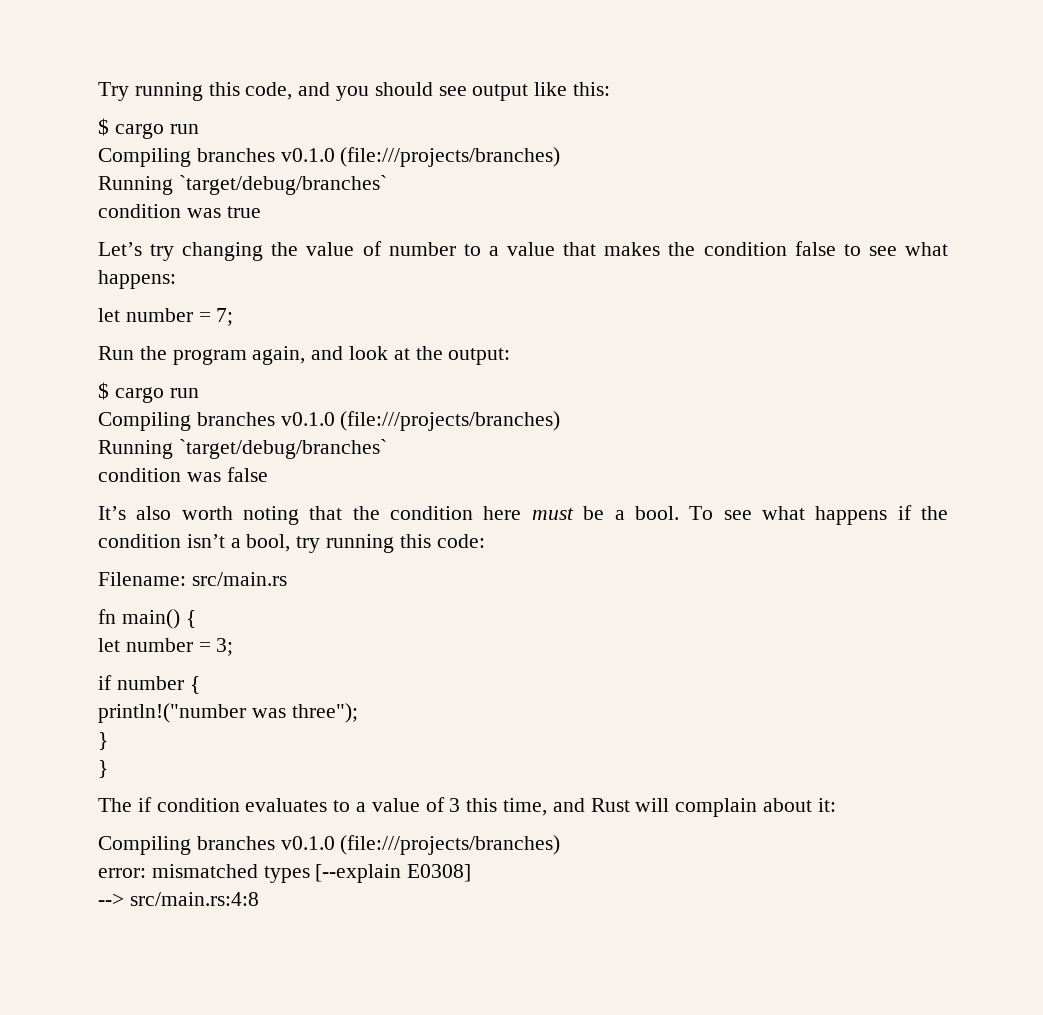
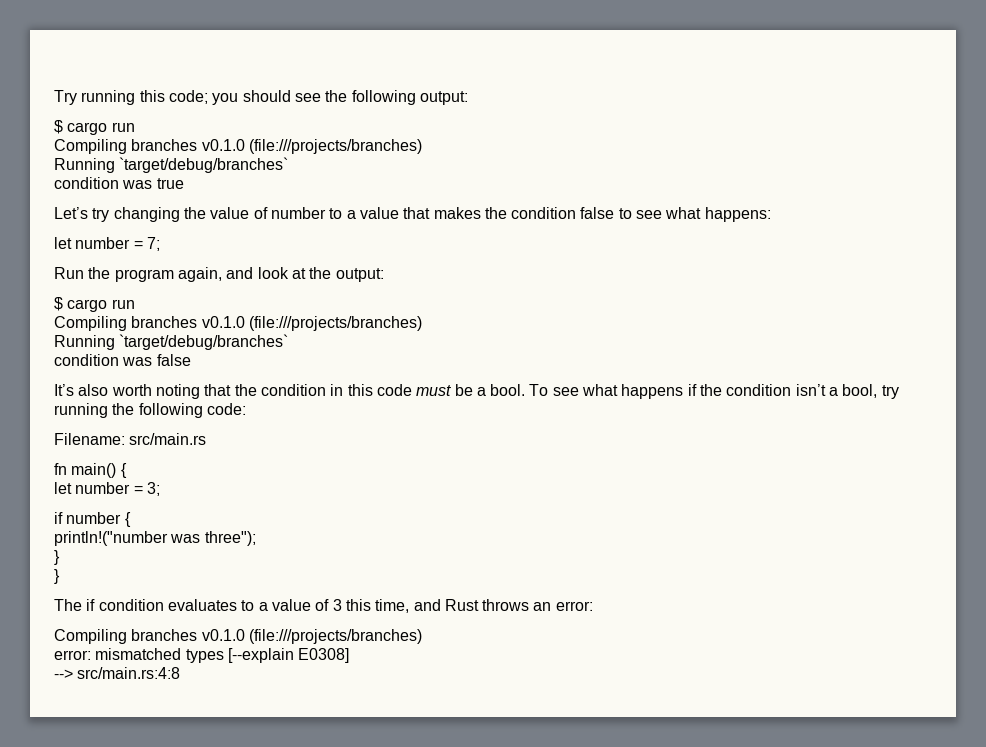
- Try running this code, and you should see output like this:
+ Try running this code; you should see the following output:
- It’s also worth noting that the condition here must be a bool.
+ It’s also worth noting that the condition in this code must be a bool.
- To see what happens if the condition isn’t a bool, try running this code:
+ To see what happens if the condition isn’t a bool, try running the following code:
- The if condition evaluates to a value of 3 this time, and Rust will complain about it:
+ The if condition evaluates to a value of 3 this time, and Rust throws an error:

